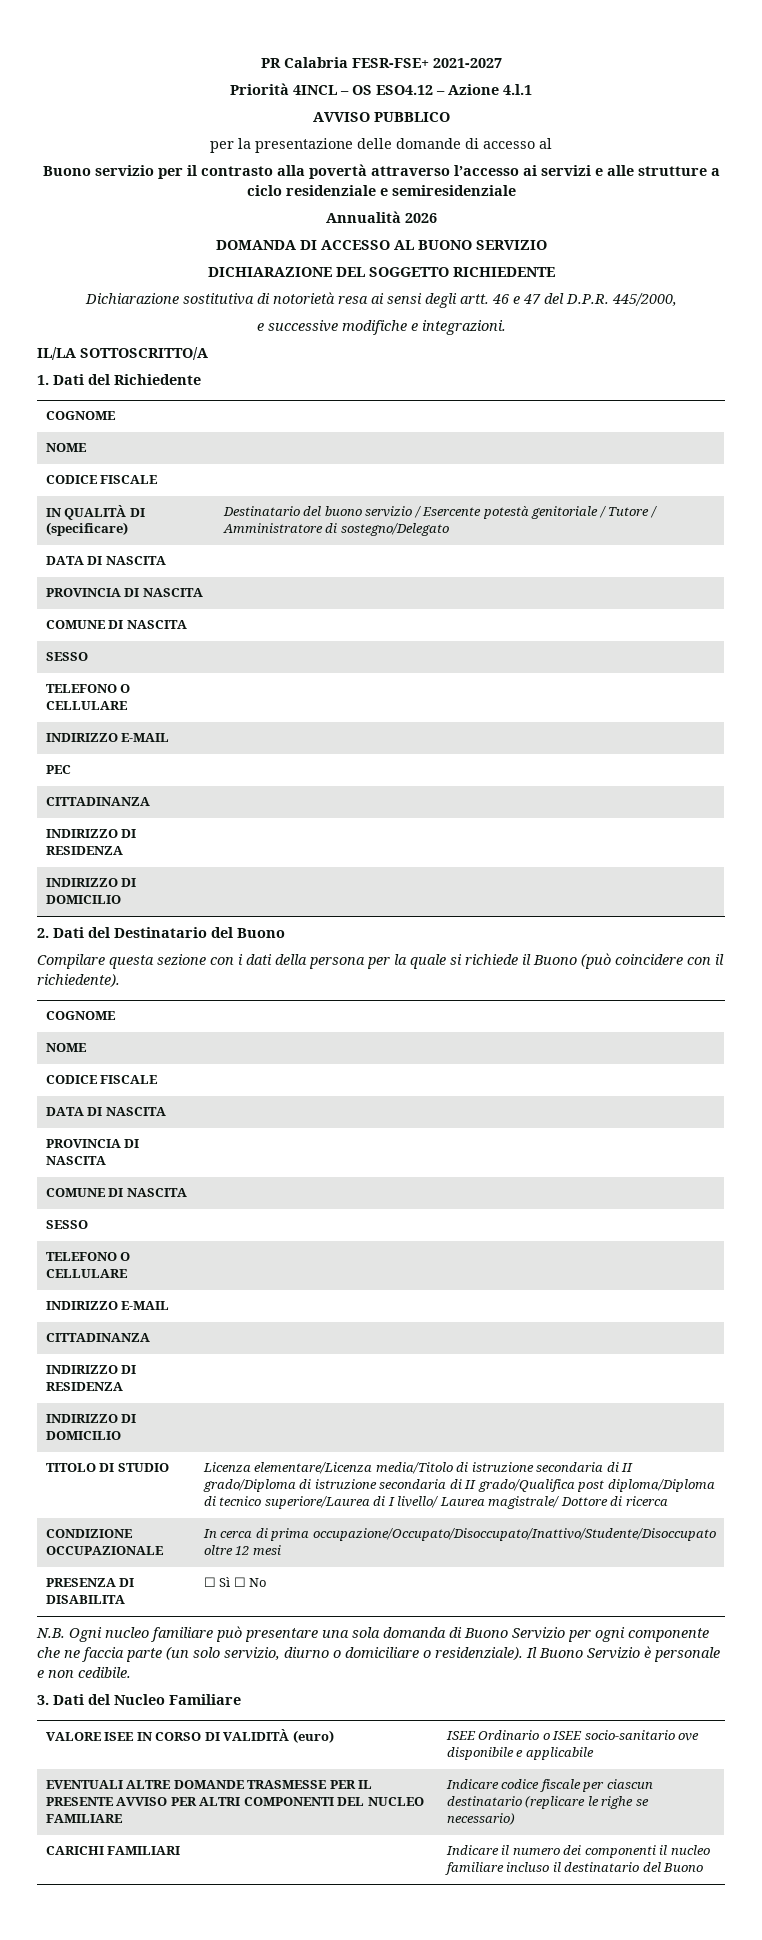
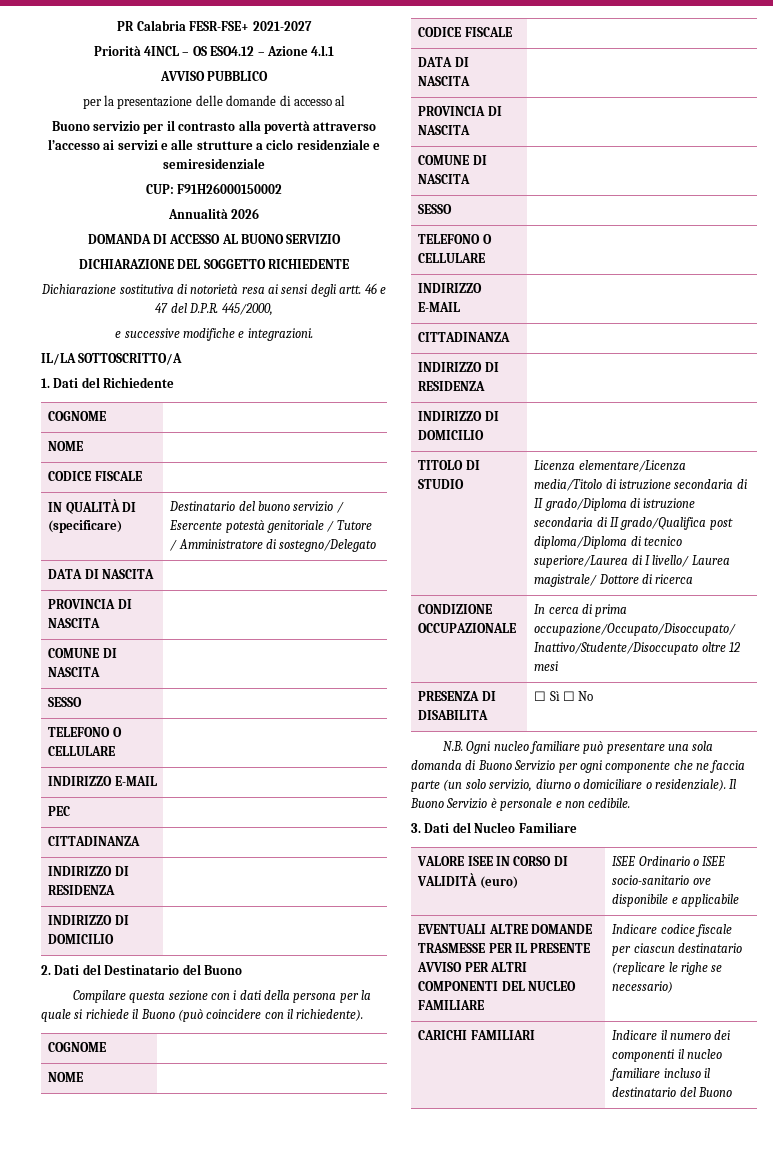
+ CUP: F91H26000150002

